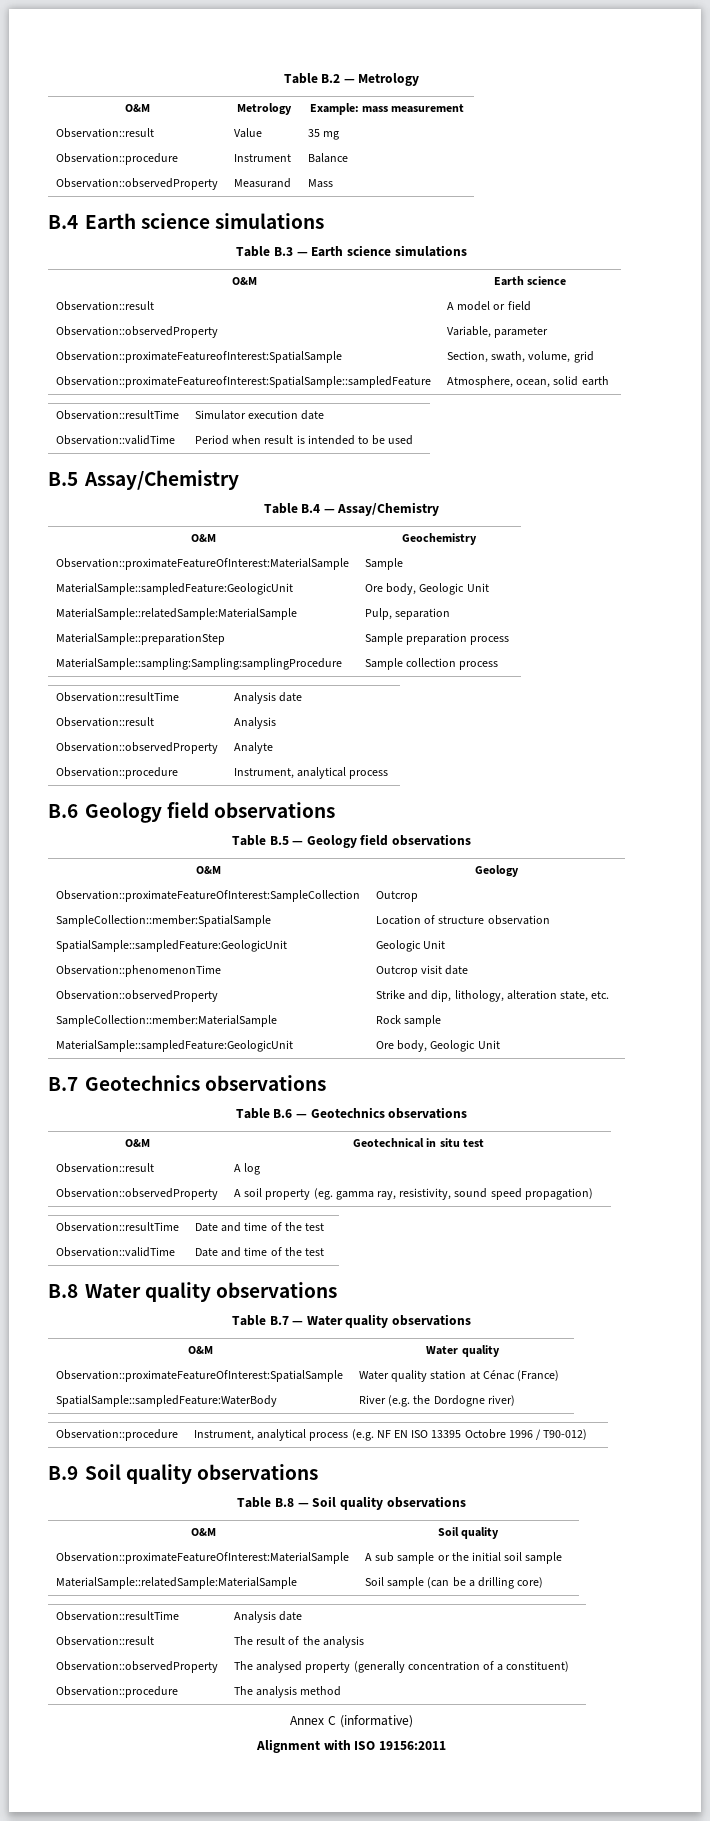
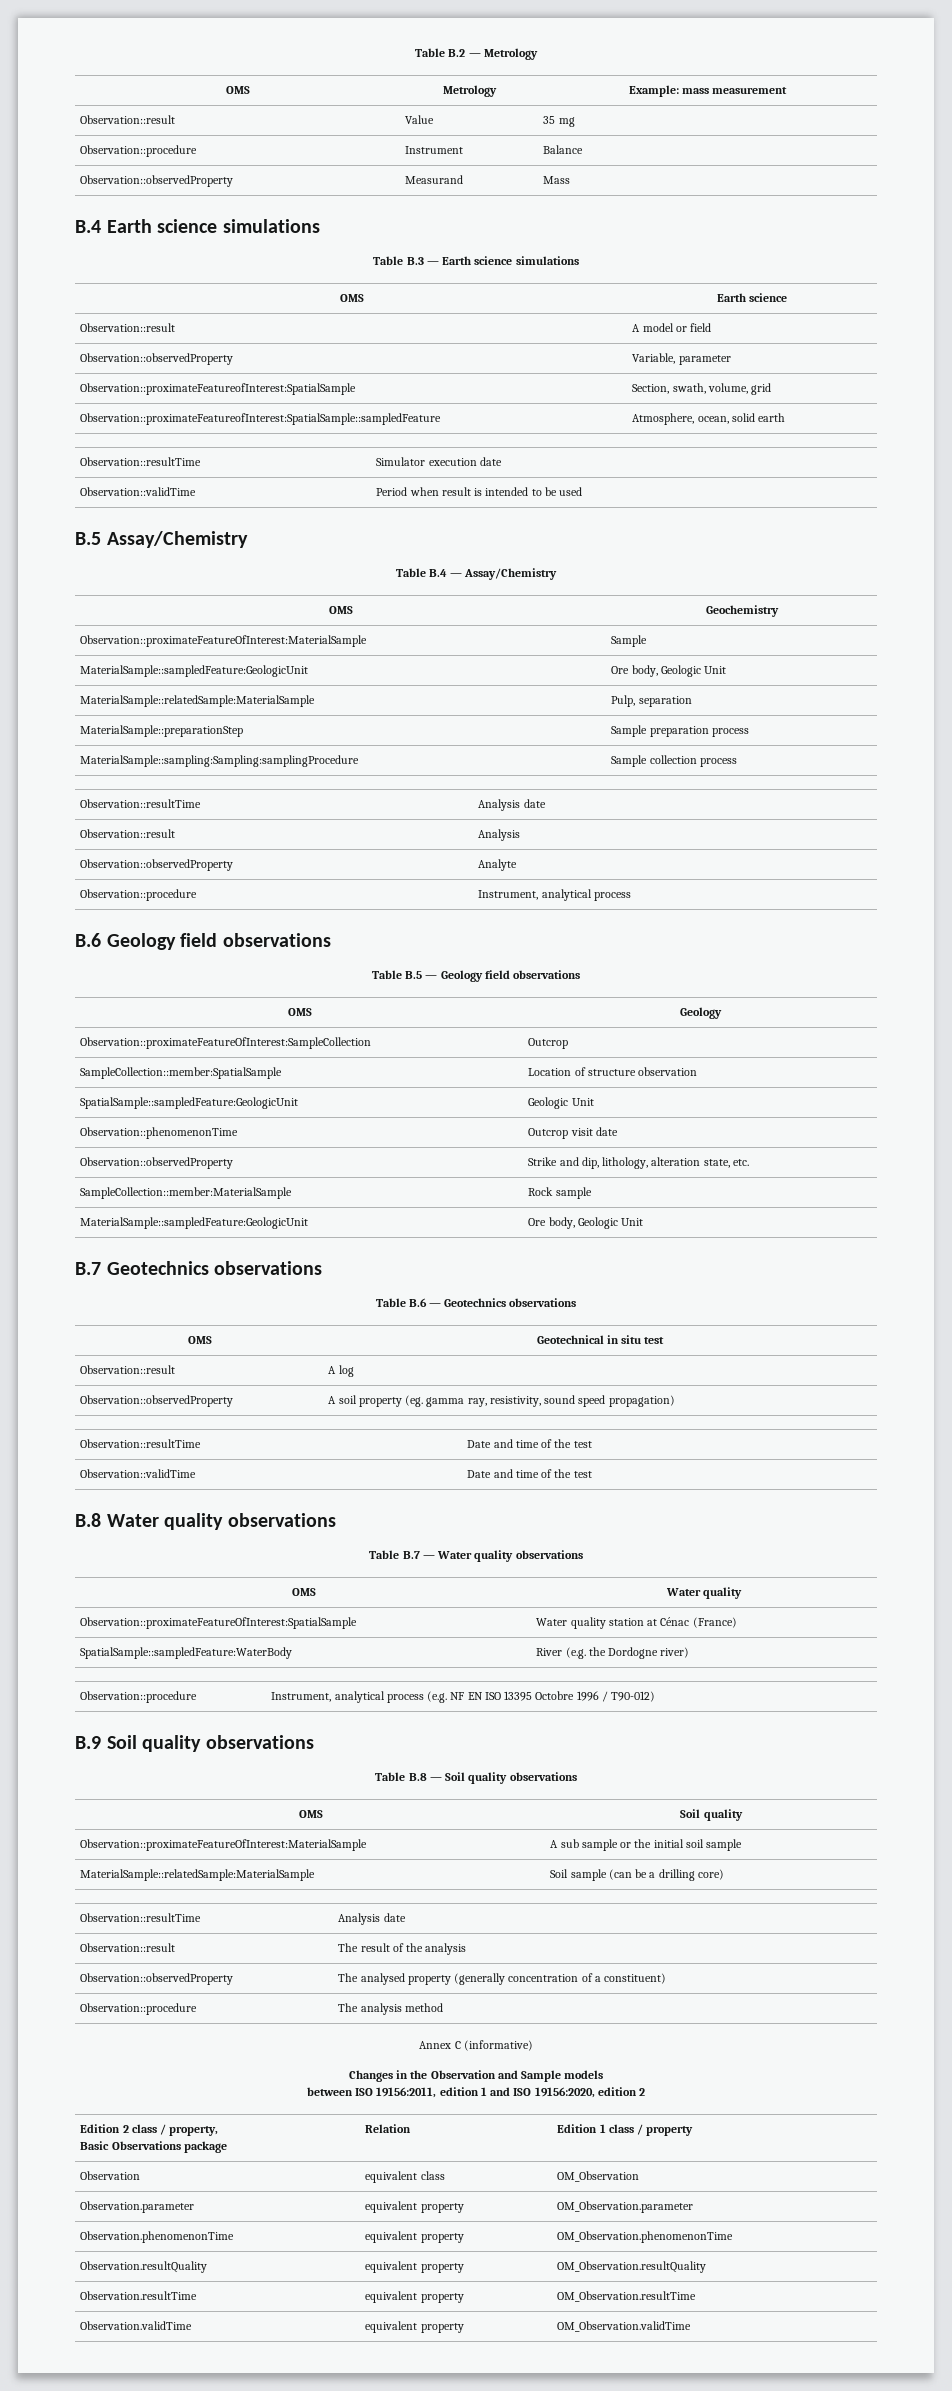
- O&M | Metrology | Example: mass measurement
+ OMS | Metrology | Example: mass measurement
- O&M | Earth science
+ OMS | Earth science
- O&M | Geochemistry
+ OMS | Geochemistry
- O&M | Geology
+ OMS | Geology
- O&M | Geotechnical in situ test
+ OMS | Geotechnical in situ test
- O&M | Water quality
+ OMS | Water quality
- O&M | Soil quality
+ OMS | Soil quality
- Alignment with ISO 19156:2011
+ Changes in the Observation and Sample models
+ between ISO 19156:2011, edition 1 and ISO 19156:2020, edition 2
+ Edition 2 class / property,
+ Basic Observations package | Relation | Edition 1 class / property
+ Observation | equivalent class | OM_Observation
+ Observation.parameter | equivalent property | OM_Observation.parameter
+ Observation.phenomenonTime | equivalent property | OM_Observation.phenomenonTime
+ Observation.resultQuality | equivalent property | OM_Observation.resultQuality
+ Observation.resultTime | equivalent property | OM_Observation.resultTime
+ Observation.validTime | equivalent property | OM_Observation.validTime

